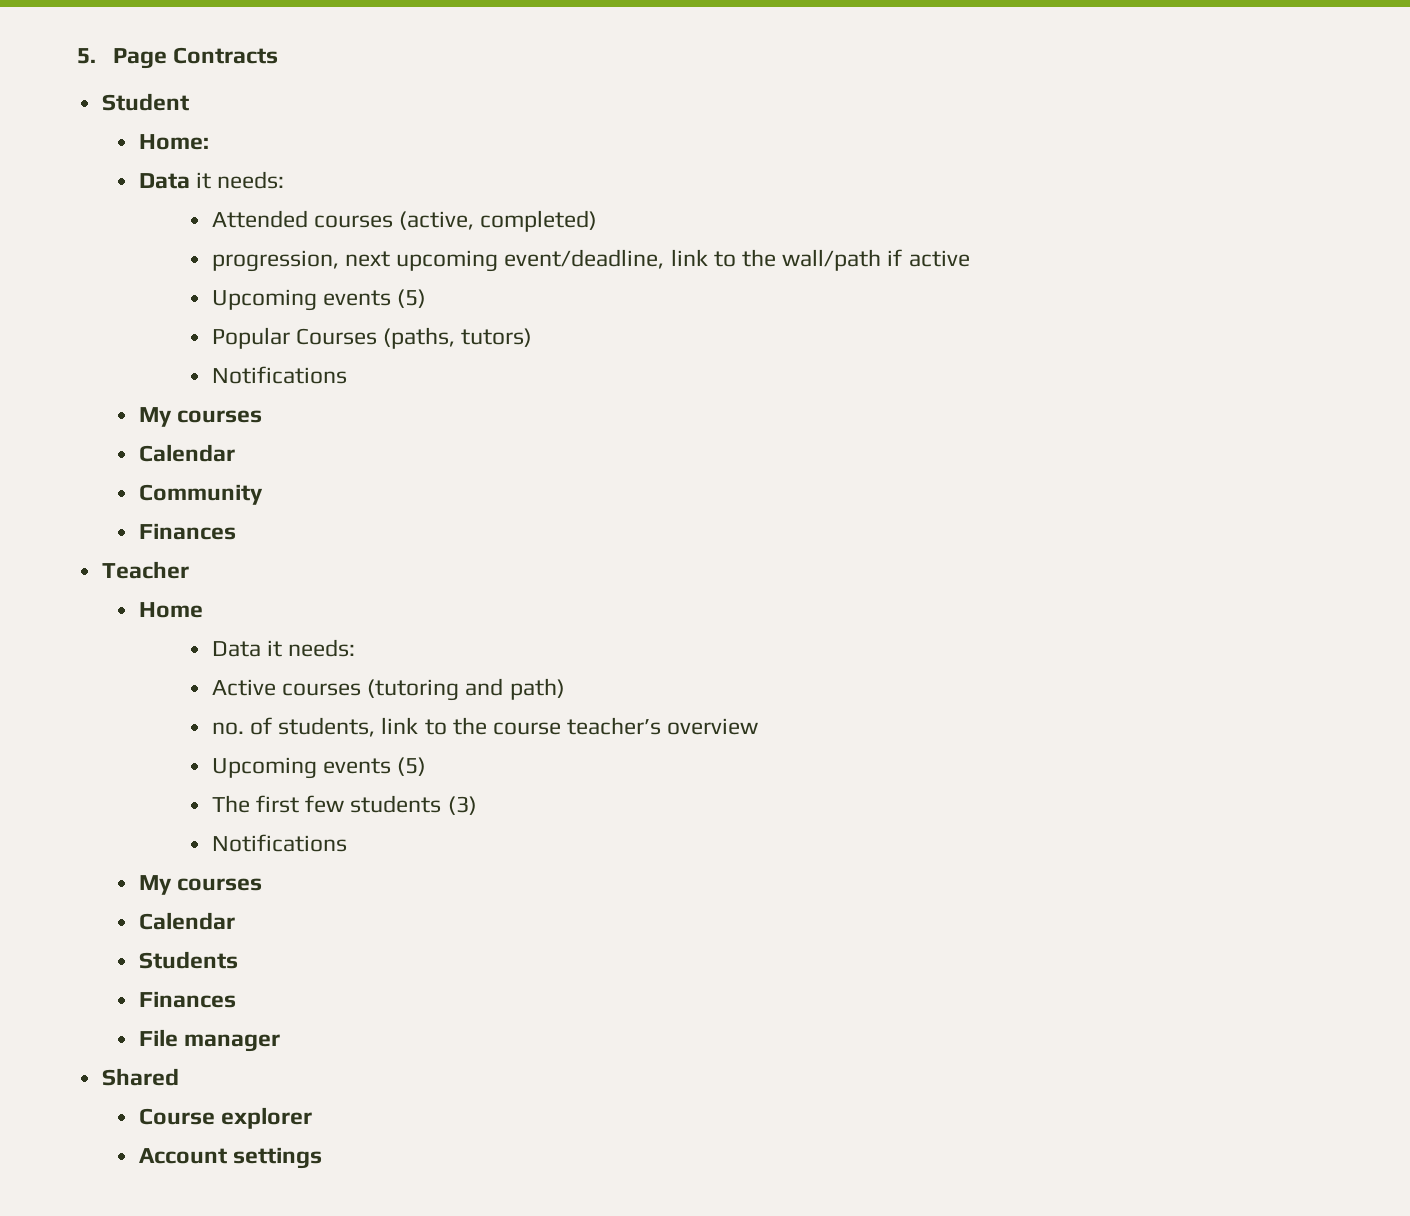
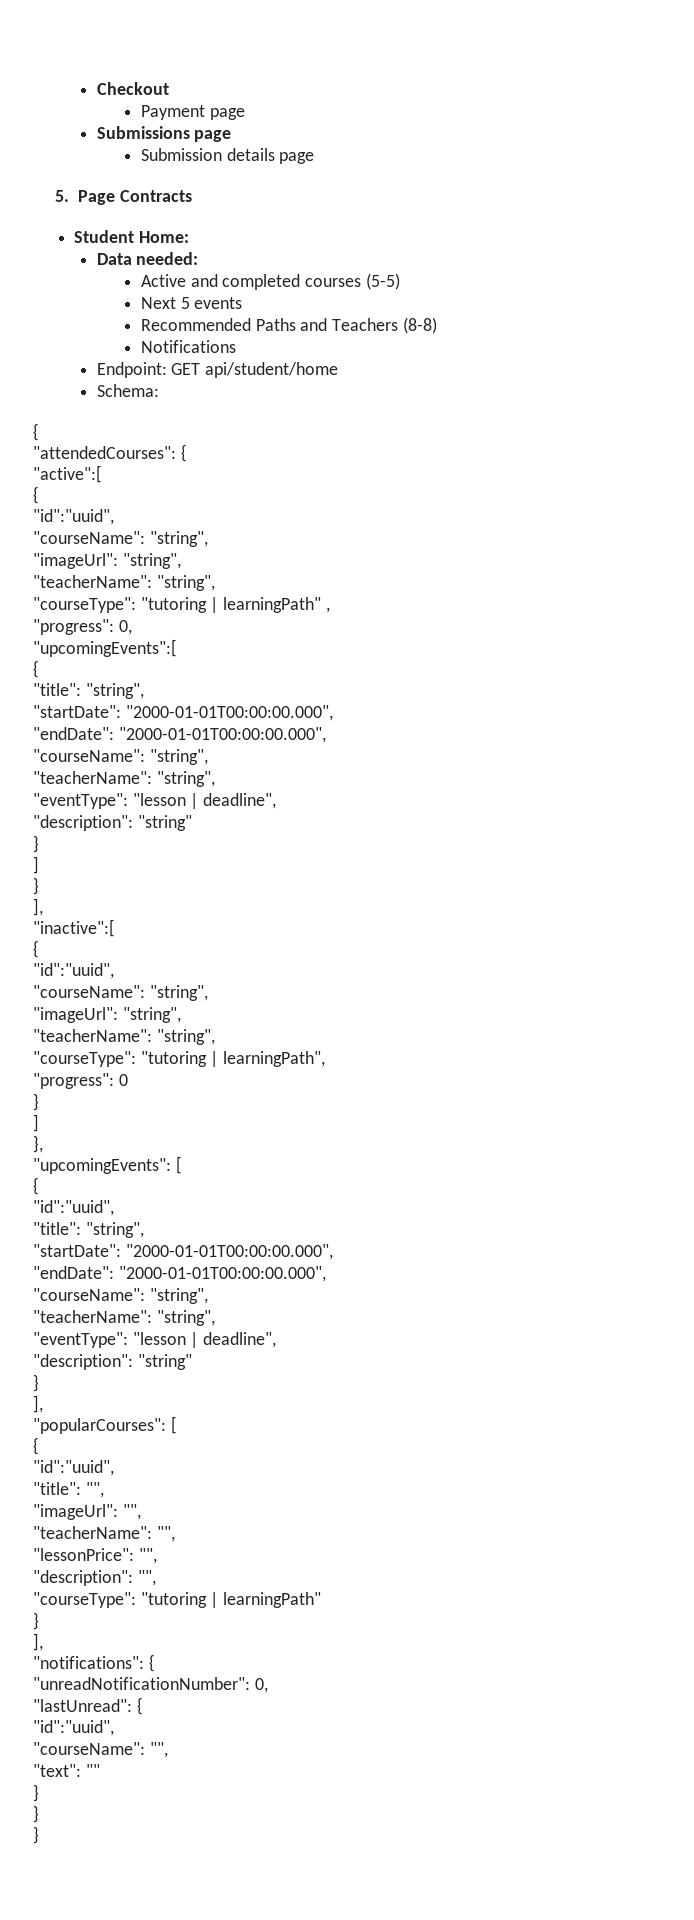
+ Checkout
+ Payment page
+ Submissions page
+ Submission details page
- Student
- Home:
- Data it needs:
- Attended courses (active, completed)
- progression, next upcoming event/deadline, link to the wall/path if active
- Upcoming events (5)
- Popular Courses (paths, tutors)
+ Student Home:
+ Data needed:
+ Active and completed courses (5-5)
+ Next 5 events
+ Recommended Paths and Teachers (8-8)
  Notifications
- My courses
- Calendar
- Community
- Finances
- Teacher
- Home
- Data it needs:
- Active courses (tutoring and path)
- no. of students, link to the course teacher’s overview
- Upcoming events (5)
- The first few students (3)
- Notifications
- My courses
- Calendar
- Students
- Finances
- File manager
- Shared
- Course explorer
- Account settings
+ Endpoint: GET api/student/home
+ Schema:
+ {
+ "attendedCourses": {
+ "active":[
+ {
+ "id":"uuid",
+ "courseName": "string",
+ "imageUrl": "string",
+ "teacherName": "string",
+ "courseType": "tutoring | learningPath" ,
+ "progress": 0,
+ "upcomingEvents":[
+ {
+ "title": "string",
+ "startDate": "2000-01-01T00:00:00.000",
+ "endDate": "2000-01-01T00:00:00.000",
+ "courseName": "string",
+ "teacherName": "string",
+ "eventType": "lesson | deadline",
+ "description": "string"
+ }
+ ]
+ }
+ ],
+ "inactive":[
+ {
+ "id":"uuid",
+ "courseName": "string",
+ "imageUrl": "string",
+ "teacherName": "string",
+ "courseType": "tutoring | learningPath",
+ "progress": 0
+ }
+ ]
+ },
+ "upcomingEvents": [
+ {
+ "id":"uuid",
+ "title": "string",
+ "startDate": "2000-01-01T00:00:00.000",
+ "endDate": "2000-01-01T00:00:00.000",
+ "courseName": "string",
+ "teacherName": "string",
+ "eventType": "lesson | deadline",
+ "description": "string"
+ }
+ ],
+ "popularCourses": [
+ {
+ "id":"uuid",
+ "title": "",
+ "imageUrl": "",
+ "teacherName": "",
+ "lessonPrice": "",
+ "description": "",
+ "courseType": "tutoring | learningPath"
+ }
+ ],
+ "notifications": {
+ "unreadNotificationNumber": 0,
+ "lastUnread": {
+ "id":"uuid",
+ "courseName": "",
+ "text": ""
+ }
+ }
+ }

